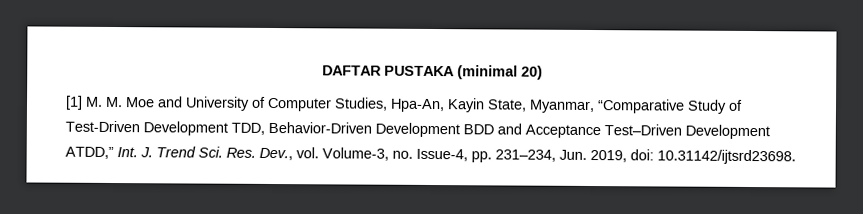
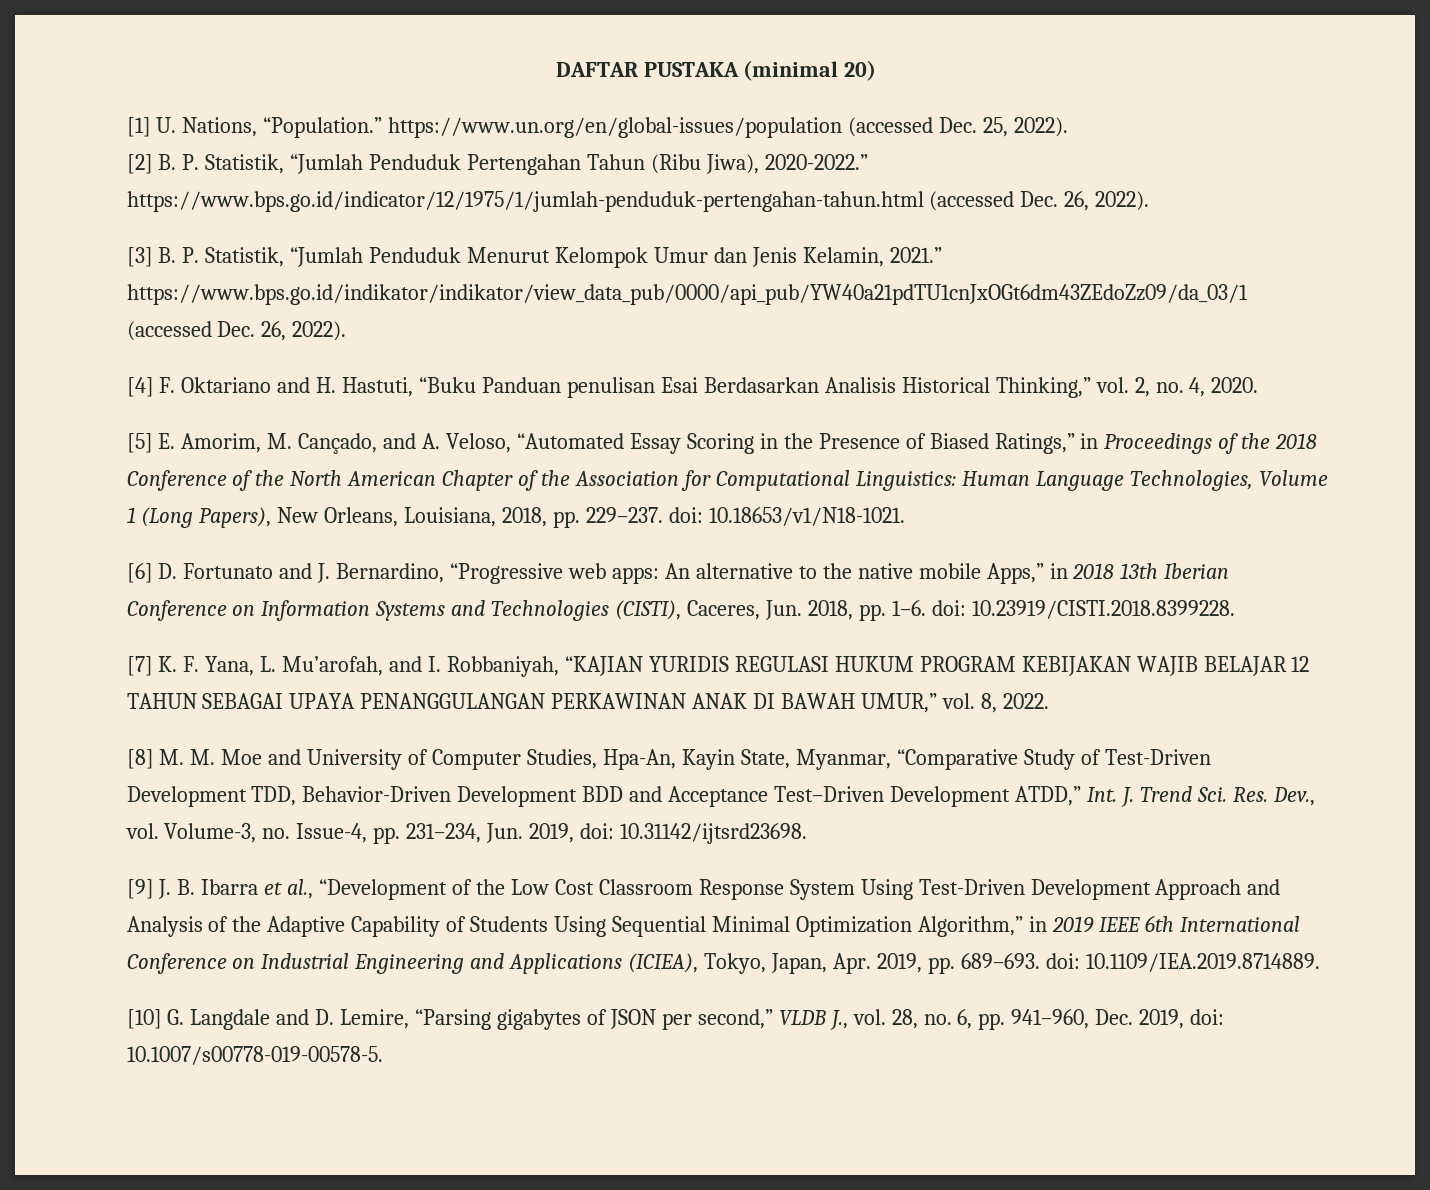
- [1] M. M. Moe and University of Computer Studies, Hpa-An, Kayin State, Myanmar, “Comparative Study of Test-Driven Development TDD, Behavior-Driven Development BDD and Acceptance Test–Driven Development ATDD,” Int. J. Trend Sci. Res. Dev., vol. Volume-3, no. Issue-4, pp. 231–234, Jun. 2019, doi: 10.31142/ijtsrd23698.
+ [1] U. Nations, “Population.” https://www.un.org/en/global-issues/population (accessed Dec. 25, 2022).
+ [2] B. P. Statistik, “Jumlah Penduduk Pertengahan Tahun (Ribu Jiwa), 2020-2022.” https://www.bps.go.id/indicator/12/1975/1/jumlah-penduduk-pertengahan-tahun.html (accessed Dec. 26, 2022).
+ [3] B. P. Statistik, “Jumlah Penduduk Menurut Kelompok Umur dan Jenis Kelamin, 2021.” https://www.bps.go.id/indikator/indikator/view_data_pub/0000/api_pub/YW40a21pdTU1cnJxOGt6dm43ZEdoZz09/da_03/1 (accessed Dec. 26, 2022).
+ [4] F. Oktariano and H. Hastuti, “Buku Panduan penulisan Esai Berdasarkan Analisis Historical Thinking,” vol. 2, no. 4, 2020.
+ [5] E. Amorim, M. Cançado, and A. Veloso, “Automated Essay Scoring in the Presence of Biased Ratings,” in Proceedings of the 2018 Conference of the North American Chapter of the Association for Computational Linguistics: Human Language Technologies, Volume 1 (Long Papers), New Orleans, Louisiana, 2018, pp. 229–237. doi: 10.18653/v1/N18-1021.
+ [6] D. Fortunato and J. Bernardino, “Progressive web apps: An alternative to the native mobile Apps,” in 2018 13th Iberian Conference on Information Systems and Technologies (CISTI), Caceres, Jun. 2018, pp. 1–6. doi: 10.23919/CISTI.2018.8399228.
+ [7] K. F. Yana, L. Mu’arofah, and I. Robbaniyah, “KAJIAN YURIDIS REGULASI HUKUM PROGRAM KEBIJAKAN WAJIB BELAJAR 12 TAHUN SEBAGAI UPAYA PENANGGULANGAN PERKAWINAN ANAK DI BAWAH UMUR,” vol. 8, 2022.
+ [8] M. M. Moe and University of Computer Studies, Hpa-An, Kayin State, Myanmar, “Comparative Study of Test-Driven Development TDD, Behavior-Driven Development BDD and Acceptance Test–Driven Development ATDD,” Int. J. Trend Sci. Res. Dev., vol. Volume-3, no. Issue-4, pp. 231–234, Jun. 2019, doi: 10.31142/ijtsrd23698.
+ [9] J. B. Ibarra et al., “Development of the Low Cost Classroom Response System Using Test-Driven Development Approach and Analysis of the Adaptive Capability of Students Using Sequential Minimal Optimization Algorithm,” in 2019 IEEE 6th International Conference on Industrial Engineering and Applications (ICIEA), Tokyo, Japan, Apr. 2019, pp. 689–693. doi: 10.1109/IEA.2019.8714889.
+ [10] G. Langdale and D. Lemire, “Parsing gigabytes of JSON per second,” VLDB J., vol. 28, no. 6, pp. 941–960, Dec. 2019, doi: 10.1007/s00778-019-00578-5.

